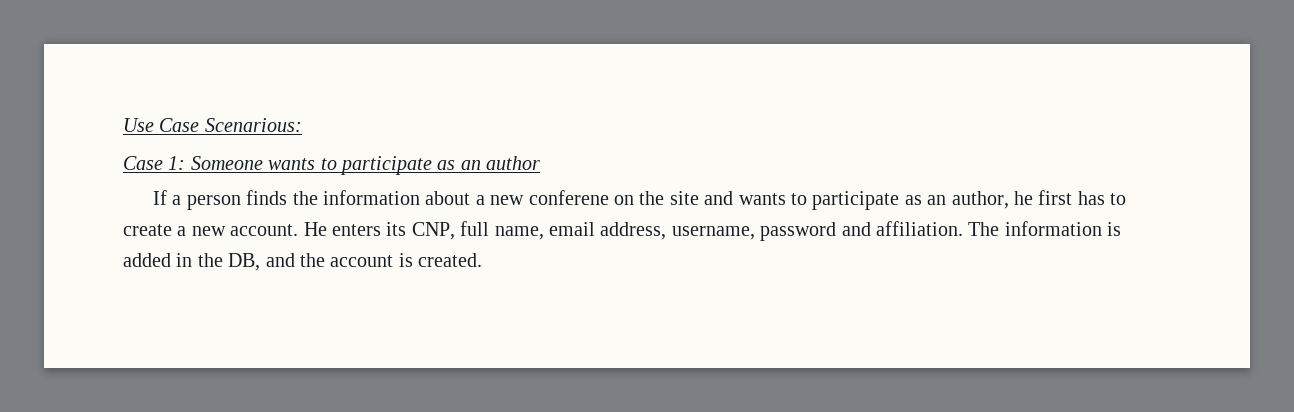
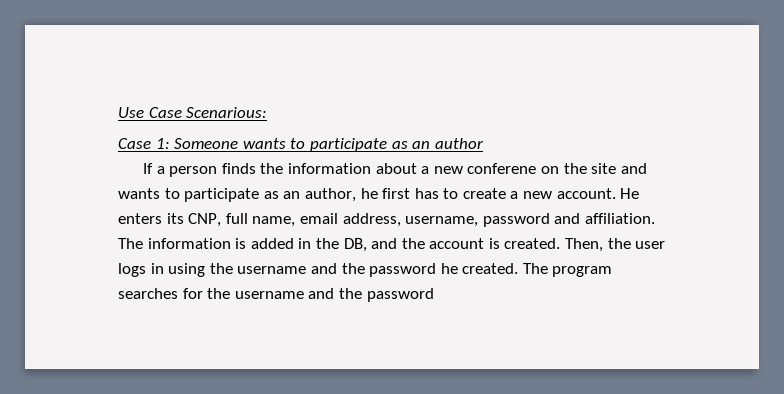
+ Then, the user logs in using the username and the password he created. The program searches for the username and the password

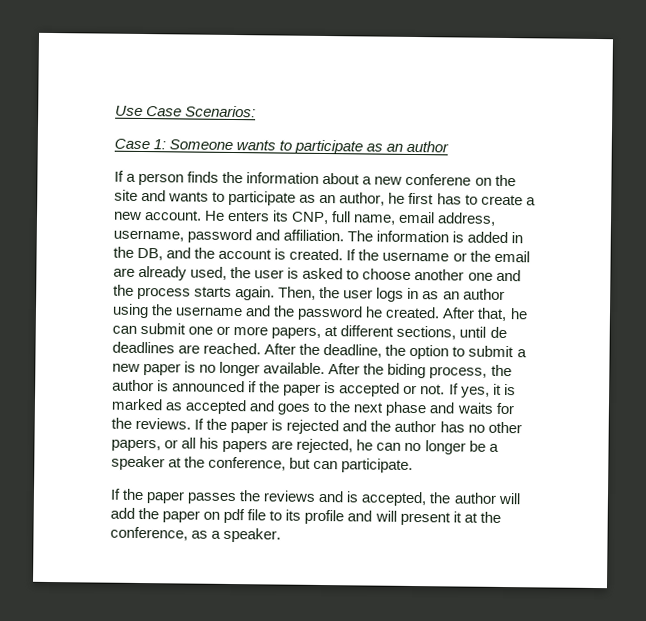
- Use Case Scenarious:
+ Use Case Scenarios:
+ If the username or the email are already used, the user is asked to choose another one and the process starts again.
- Then, the user logs in using the username and the password he created.
+ Then, the user logs in as an author using the username and the password he created.
- The program searches for the username and the password
+ After that, he can submit one or more papers, at different sections, until de deadlines are reached. After the deadline, the option to submit a new paper is no longer available. After the biding process, the author is announced if the paper is accepted or not. If yes, it is marked as accepted and goes to the next phase and waits for the reviews. If the paper is rejected and the author has no other papers, or all his papers are rejected, he can no longer be a speaker at the conference, but can participate.
+ If the paper passes the reviews and is accepted, the author will add the paper on pdf file to its profile and will present it at the conference, as a speaker.

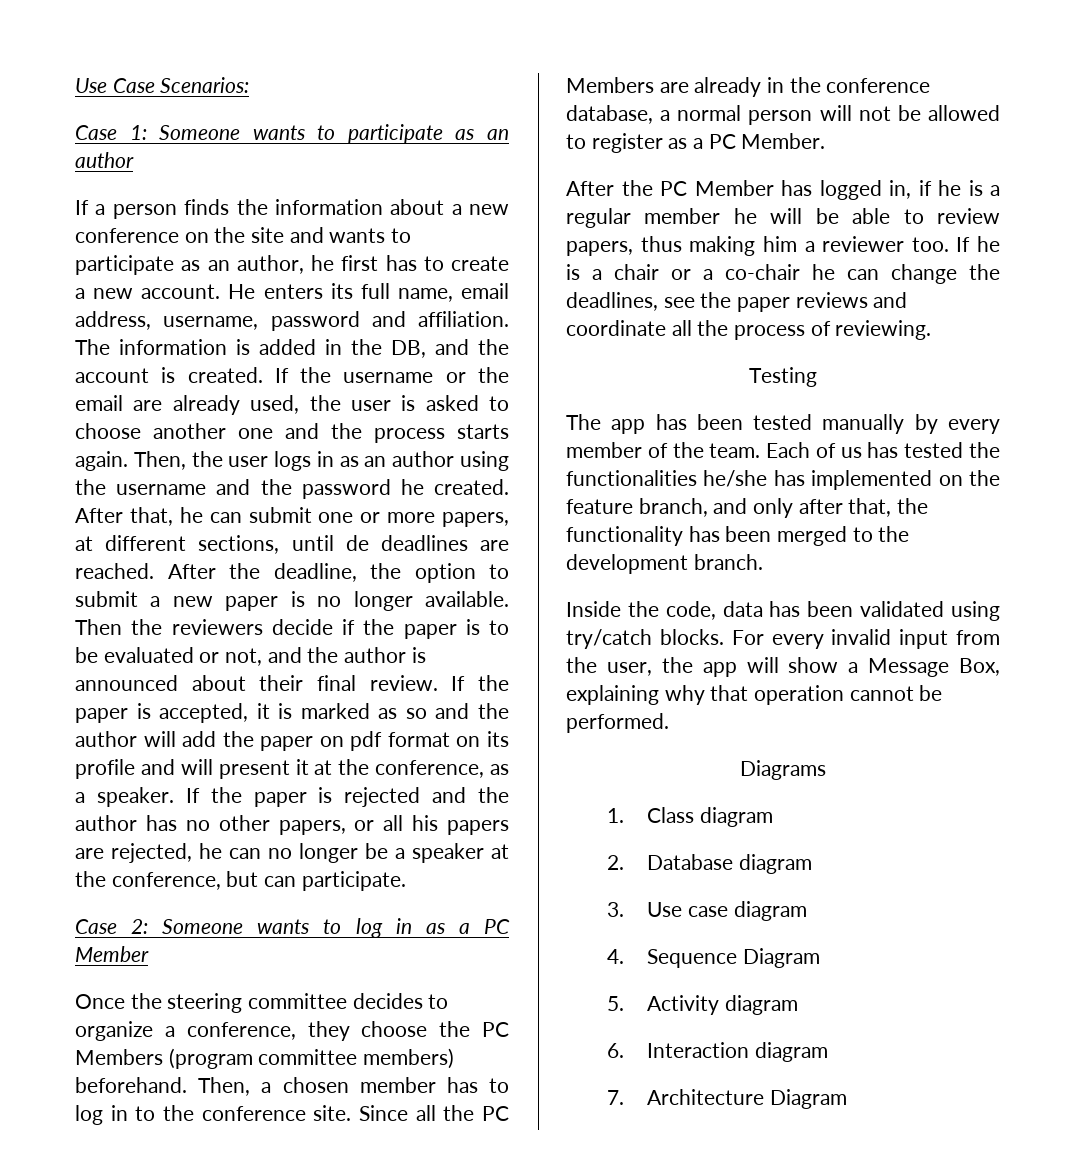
- If a person finds the information about a new conferene on the site and wants to participate as an author, he first has to create a new account.
+ If a person finds the information about a new conference on the site and wants to participate as an author, he first has to create a new account.
- He enters its CNP, full name, email address, username, password and affiliation.
+ He enters its full name, email address, username, password and affiliation.
- After the biding process, the author is announced if the paper is accepted or not. If yes, it is marked as accepted and goes to the next phase and waits for the reviews.
+ Then the reviewers decide if the paper is to be evaluated or not, and the author is announced about their final review. If the paper is accepted, it is marked as so and the author will add the paper on pdf format on its profile and will present it at the conference, as a speaker.
- If the paper passes the reviews and is accepted, the author will add the paper on pdf file to its profile and will present it at the conference, as a speaker.
+ Case 2: Someone wants to log in as a PC Member
+ Once the steering committee decides to organize a conference, they choose the PC Members (program committee members) beforehand. Then, a chosen member has to log in to the conference site. Since all the PC Members are already in the conference database, a normal person will not be allowed to register as a PC Member.
+ After the PC Member has logged in, if he is a regular member he will be able to review papers, thus making him a reviewer too. If he is a chair or a co-chair he can change the deadlines, see the paper reviews and coordinate all the process of reviewing.
+ Testing
+ The app has been tested manually by every member of the team. Each of us has tested the functionalities he/she has implemented on the feature branch, and only after that, the functionality has been merged to the development branch.
+ Inside the code, data has been validated using try/catch blocks. For every invalid input from the user, the app will show a Message Box, explaining why that operation cannot be performed.
+ Diagrams
+ 1. Class diagram
+ 2. Database diagram
+ 3. Use case diagram
+ 4. Sequence Diagram
+ 5. Activity diagram
+ 6. Interaction diagram
+ 7. Architecture Diagram

